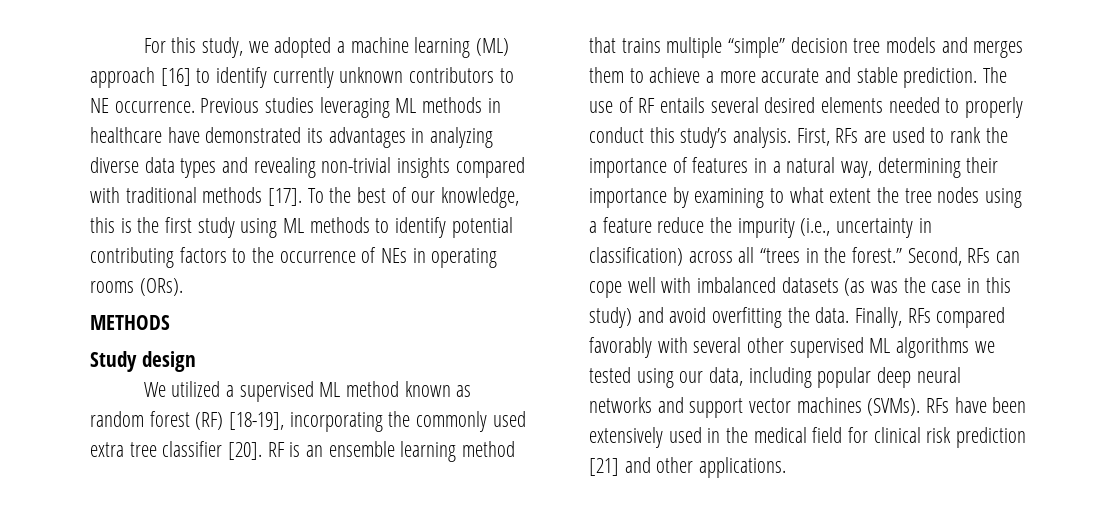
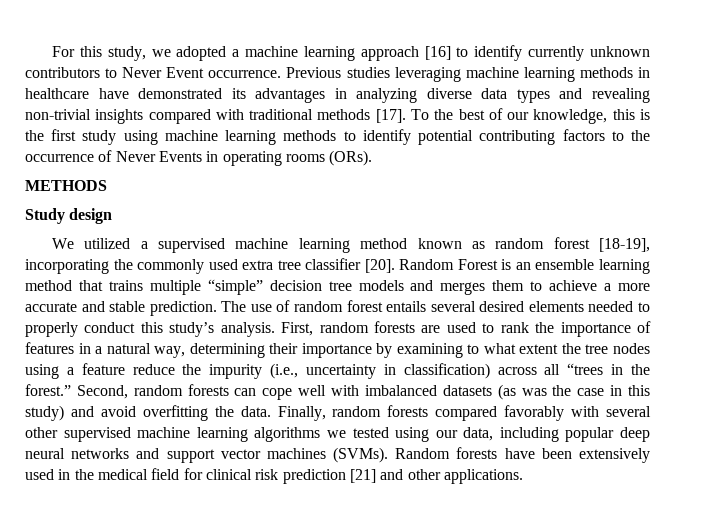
- For this study, we adopted a machine learning (ML) approach [16] to identify currently unknown contributors to NE occurrence.
+ For this study, we adopted a machine learning approach [16] to identify currently unknown contributors to Never Event occurrence.
- Previous studies leveraging ML methods in healthcare have demonstrated its advantages in analyzing diverse data types and revealing non-trivial insights compared with traditional methods [17].
+ Previous studies leveraging machine learning methods in healthcare have demonstrated its advantages in analyzing diverse data types and revealing non-trivial insights compared with traditional methods [17].
- To the best of our knowledge, this is the first study using ML methods to identify potential contributing factors to the occurrence of NEs in operating rooms (ORs).
+ To the best of our knowledge, this is the first study using machine learning methods to identify potential contributing factors to the occurrence of Never Events in operating rooms (ORs).
- We utilized a supervised ML method known as random forest (RF) [18-19], incorporating the commonly used extra tree classifier [20].
+ We utilized a supervised machine learning method known as random forest [18-19], incorporating the commonly used extra tree classifier [20].
- RF is an ensemble learning method that trains multiple “simple” decision tree models and merges them to achieve a more accurate and stable prediction.
+ Random Forest is an ensemble learning method that trains multiple “simple” decision tree models and merges them to achieve a more accurate and stable prediction.
- The use of RF entails several desired elements needed to properly conduct this study’s analysis.
+ The use of random forest entails several desired elements needed to properly conduct this study’s analysis.
- First, RFs are used to rank the importance of features in a natural way, determining their importance by examining to what extent the tree nodes using a feature reduce the impurity (i.e., uncertainty in classification) across all “trees in the forest.”
+ First, random forests are used to rank the importance of features in a natural way, determining their importance by examining to what extent the tree nodes using a feature reduce the impurity (i.e., uncertainty in classification) across all “trees in the forest.”
- Second, RFs can cope well with imbalanced datasets (as was the case in this study) and avoid overfitting the data.
+ Second, random forests can cope well with imbalanced datasets (as was the case in this study) and avoid overfitting the data.
- Finally, RFs compared favorably with several other supervised ML algorithms we tested using our data, including popular deep neural networks and support vector machines (SVMs).
+ Finally, random forests compared favorably with several other supervised machine learning algorithms we tested using our data, including popular deep neural networks and support vector machines (SVMs).
- RFs have been extensively used in the medical field for clinical risk prediction [21] and other applications.
+ Random forests have been extensively used in the medical field for clinical risk prediction [21] and other applications.

